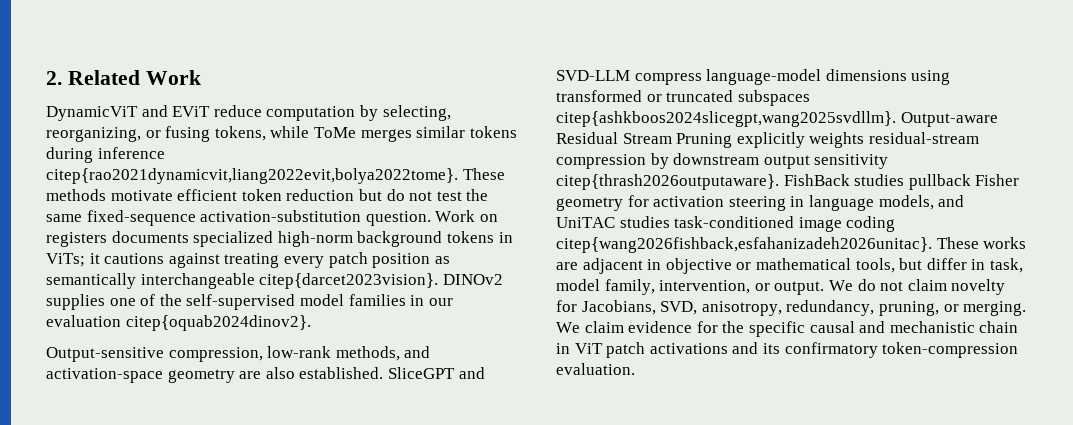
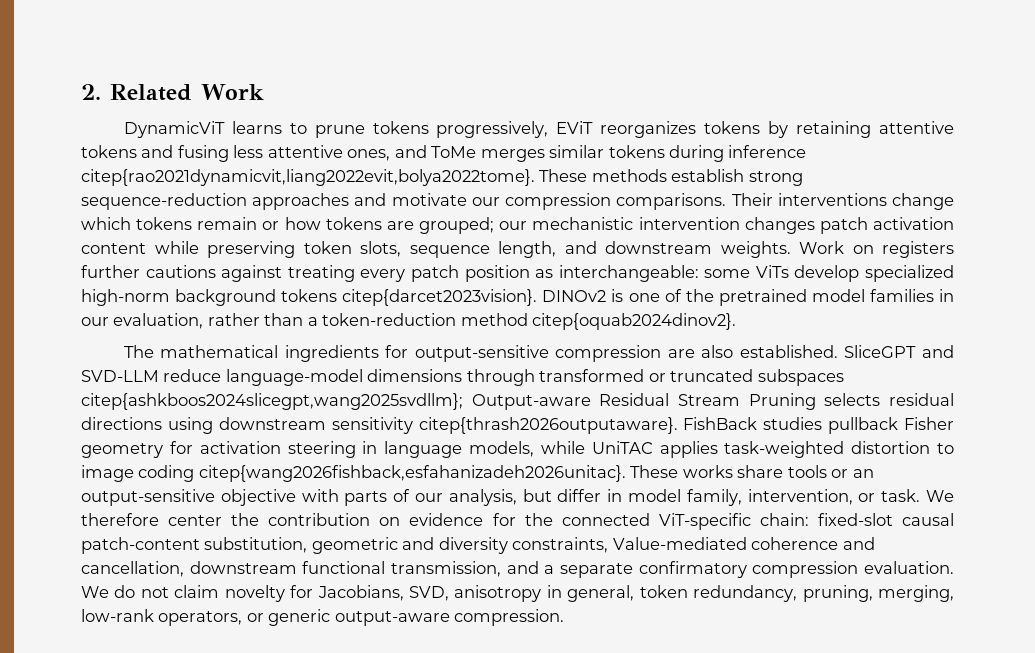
- DynamicViT and EViT reduce computation by selecting, reorganizing, or fusing tokens, while ToMe merges similar tokens during inference citep{rao2021dynamicvit,liang2022evit,bolya2022tome}.
+ DynamicViT learns to prune tokens progressively, EViT reorganizes tokens by retaining attentive tokens and fusing less attentive ones, and ToMe merges similar tokens during inference citep{rao2021dynamicvit,liang2022evit,bolya2022tome}.
- These methods motivate efficient token reduction but do not test the same fixed-sequence activation-substitution question. Work on registers documents specialized high-norm background tokens in ViTs; it cautions against treating every patch position as semantically interchangeable citep{darcet2023vision}.
+ These methods establish strong sequence-reduction approaches and motivate our compression comparisons. Their interventions change which tokens remain or how tokens are grouped; our mechanistic intervention changes patch activation content while preserving token slots, sequence length, and downstream weights. Work on registers further cautions against treating every patch position as interchangeable: some ViTs develop specialized high-norm background tokens citep{darcet2023vision}.
- DINOv2 supplies one of the self-supervised model families in our evaluation citep{oquab2024dinov2}.
- Output-sensitive compression, low-rank methods, and activation-space geometry are also established.
+ DINOv2 is one of the pretrained model families in our evaluation, rather than a token-reduction method citep{oquab2024dinov2}.
+ The mathematical ingredients for output-sensitive compression are also established.
- SliceGPT and SVD-LLM compress language-model dimensions using transformed or truncated subspaces citep{ashkboos2024slicegpt,wang2025svdllm}. Output-aware Residual Stream Pruning explicitly weights residual-stream compression by downstream output sensitivity citep{thrash2026outputaware}.
+ SliceGPT and SVD-LLM reduce language-model dimensions through transformed or truncated subspaces citep{ashkboos2024slicegpt,wang2025svdllm}; Output-aware Residual Stream Pruning selects residual directions using downstream sensitivity citep{thrash2026outputaware}.
- FishBack studies pullback Fisher geometry for activation steering in language models, and UniTAC studies task-conditioned image coding citep{wang2026fishback,esfahanizadeh2026unitac}.
+ FishBack studies pullback Fisher geometry for activation steering in language models, while UniTAC applies task-weighted distortion to image coding citep{wang2026fishback,esfahanizadeh2026unitac}.
- These works are adjacent in objective or mathematical tools, but differ in task, model family, intervention, or output.
+ These works share tools or an output-sensitive objective with parts of our analysis, but differ in model family, intervention, or task. We therefore center the contribution on evidence for the connected ViT-specific chain: fixed-slot causal patch-content substitution, geometric and diversity constraints, Value-mediated coherence and cancellation, downstream functional transmission, and a separate confirmatory compression evaluation.
- We do not claim novelty for Jacobians, SVD, anisotropy, redundancy, pruning, or merging. We claim evidence for the specific causal and mechanistic chain in ViT patch activations and its confirmatory token-compression evaluation.
+ We do not claim novelty for Jacobians, SVD, anisotropy in general, token redundancy, pruning, merging, low-rank operators, or generic output-aware compression.

